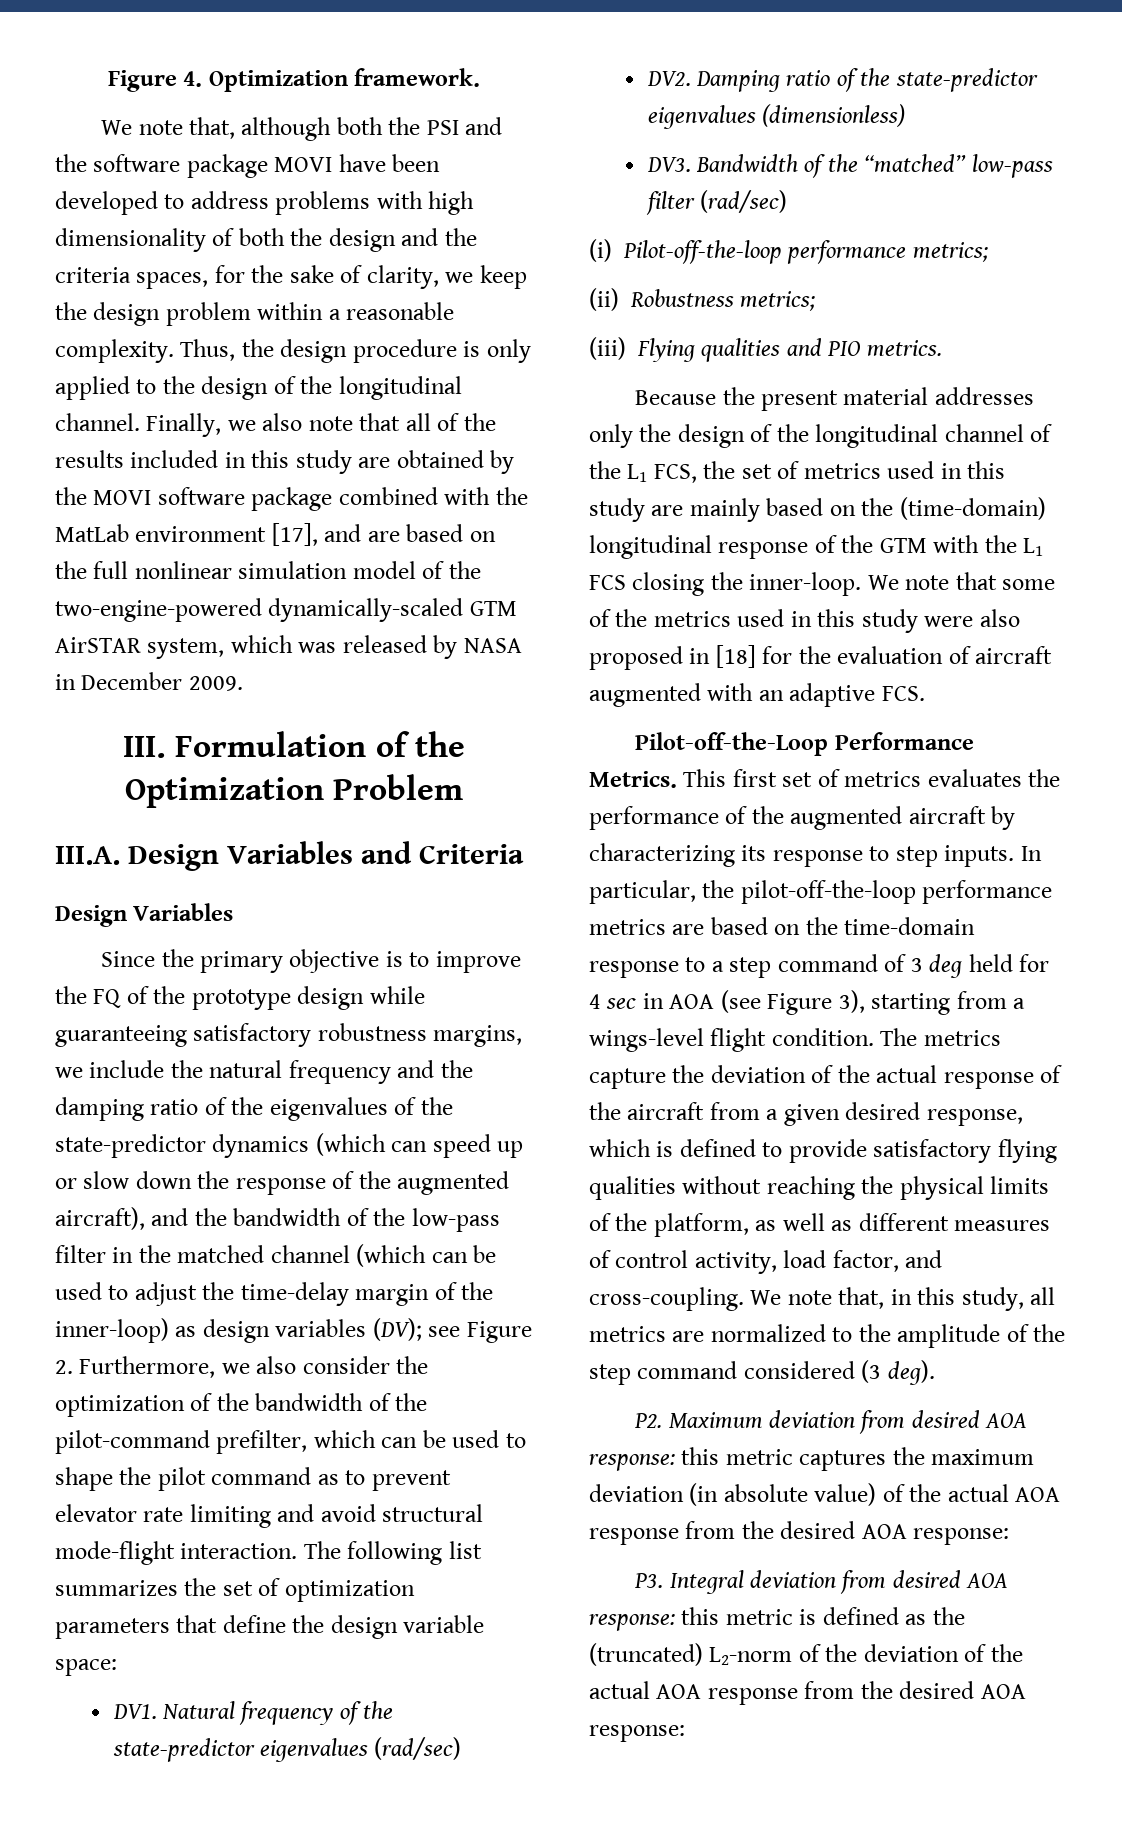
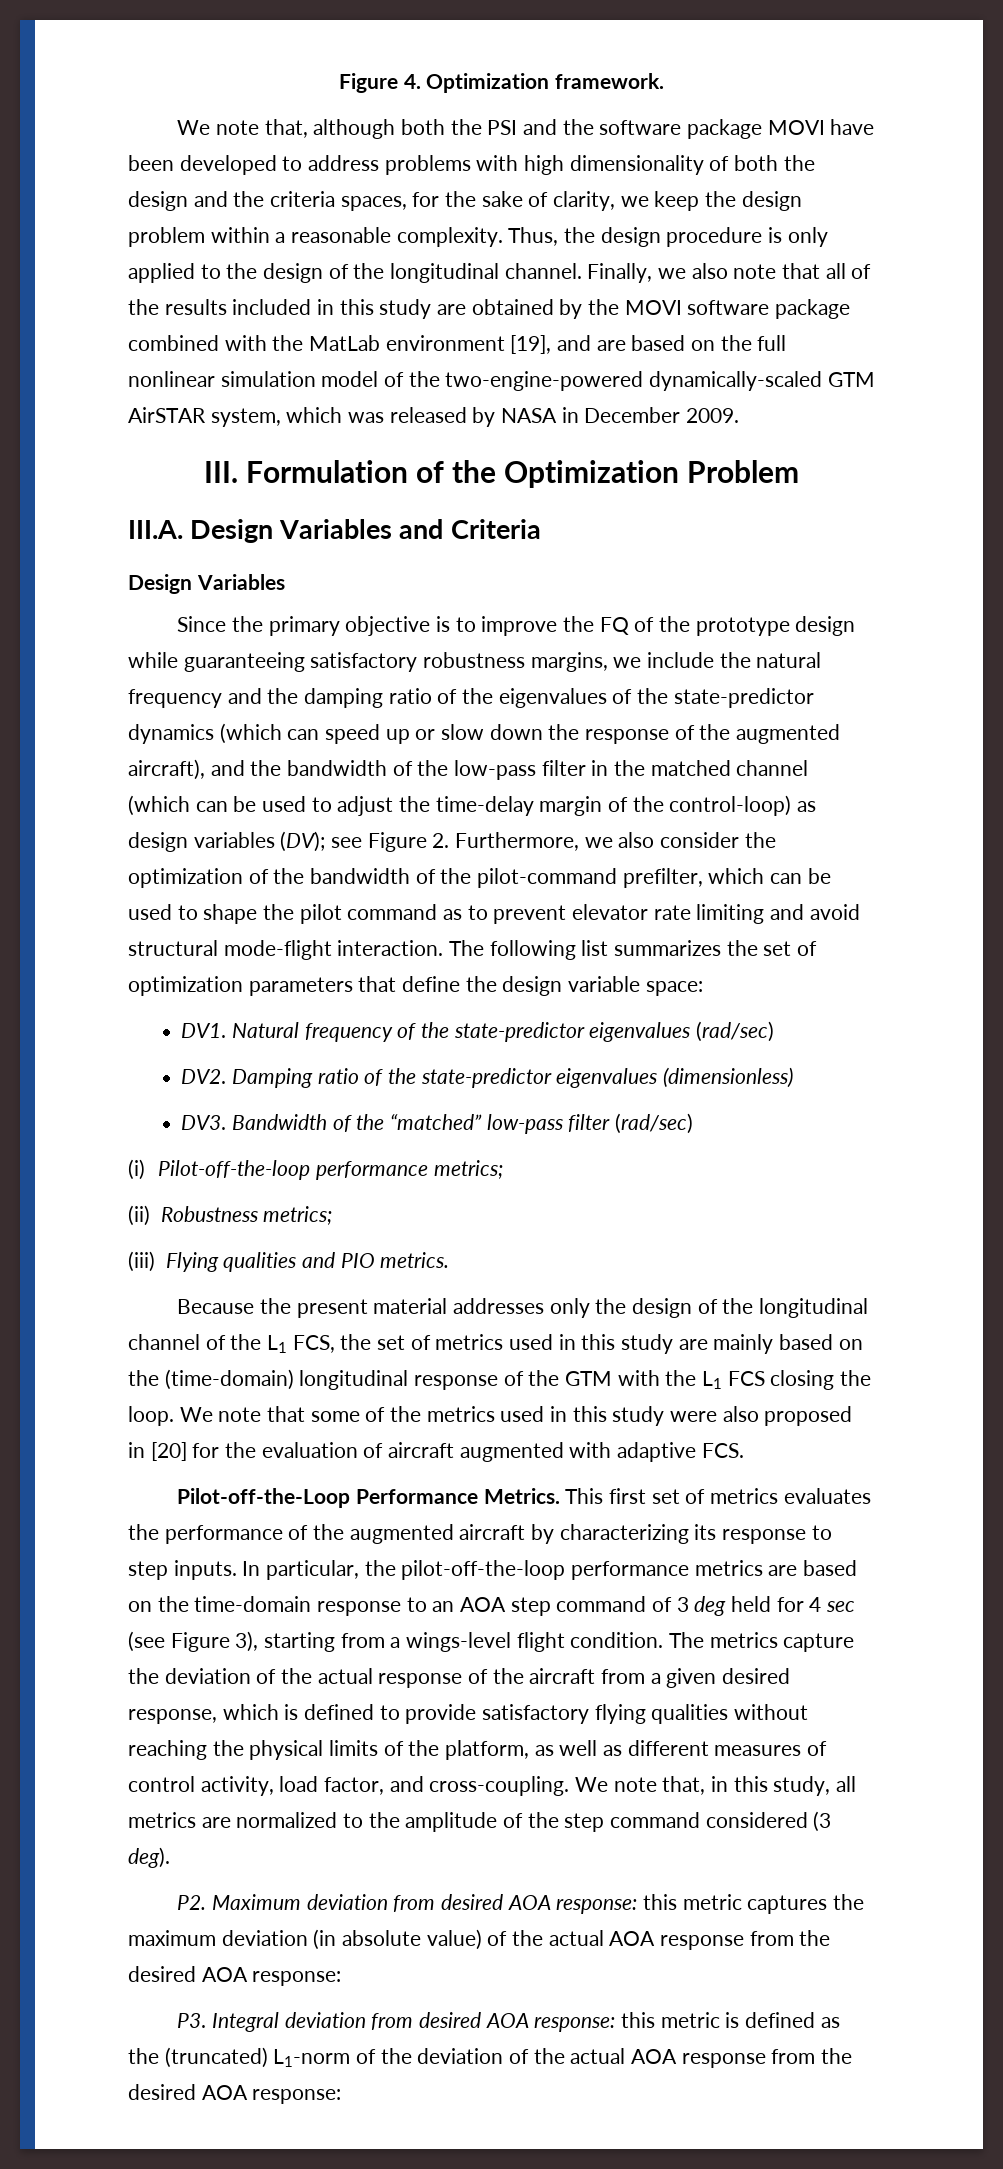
- Finally, we also note that all of the results included in this study are obtained by the MOVI software package combined with the MatLab environment [17], and are based on the full nonlinear simulation model of the two-engine-powered dynamically-scaled GTM AirSTAR system, which was released by NASA in December 2009.
+ Finally, we also note that all of the results included in this study are obtained by the MOVI software package combined with the MatLab environment [19], and are based on the full nonlinear simulation model of the two-engine-powered dynamically-scaled GTM AirSTAR system, which was released by NASA in December 2009.
- Since the primary objective is to improve the FQ of the prototype design while guaranteeing satisfactory robustness margins, we include the natural frequency and the damping ratio of the eigenvalues of the state-predictor dynamics (which can speed up or slow down the response of the augmented aircraft), and the bandwidth of the low-pass filter in the matched channel (which can be used to adjust the time-delay margin of the inner-loop) as design variables (DV);
+ Since the primary objective is to improve the FQ of the prototype design while guaranteeing satisfactory robustness margins, we include the natural frequency and the damping ratio of the eigenvalues of the state-predictor dynamics (which can speed up or slow down the response of the augmented aircraft), and the bandwidth of the low-pass filter in the matched channel (which can be used to adjust the time-delay margin of the control-loop) as design variables (DV);
- Because the present material addresses only the design of the longitudinal channel of the L1 FCS, the set of metrics used in this study are mainly based on the (time-domain) longitudinal response of the GTM with the L1 FCS closing the inner-loop.
+ Because the present material addresses only the design of the longitudinal channel of the L1 FCS, the set of metrics used in this study are mainly based on the (time-domain) longitudinal response of the GTM with the L1 FCS closing the loop.
- We note that some of the metrics used in this study were also proposed in [18] for the evaluation of aircraft augmented with an adaptive FCS.
+ We note that some of the metrics used in this study were also proposed in [20] for the evaluation of aircraft augmented with adaptive FCS.
- In particular, the pilot-off-the-loop performance metrics are based on the time-domain response to a step command of 3 deg held for 4 sec in AOA (see Figure 3), starting from a wings-level flight condition.
+ In particular, the pilot-off-the-loop performance metrics are based on the time-domain response to an AOA step command of 3 deg held for 4 sec (see Figure 3), starting from a wings-level flight condition.
- P3. Integral deviation from desired AOA response: this metric is defined as the (truncated) L2-norm of the deviation of the actual AOA response from the desired AOA response:
+ P3. Integral deviation from desired AOA response: this metric is defined as the (truncated) L1-norm of the deviation of the actual AOA response from the desired AOA response:

